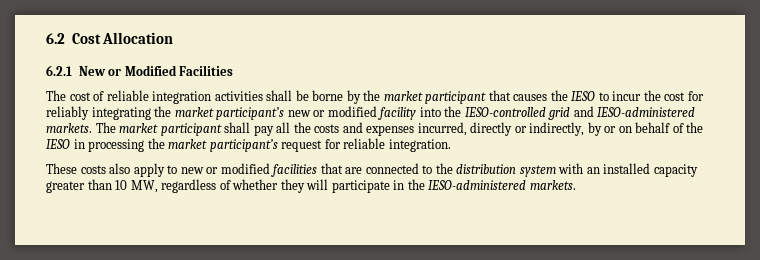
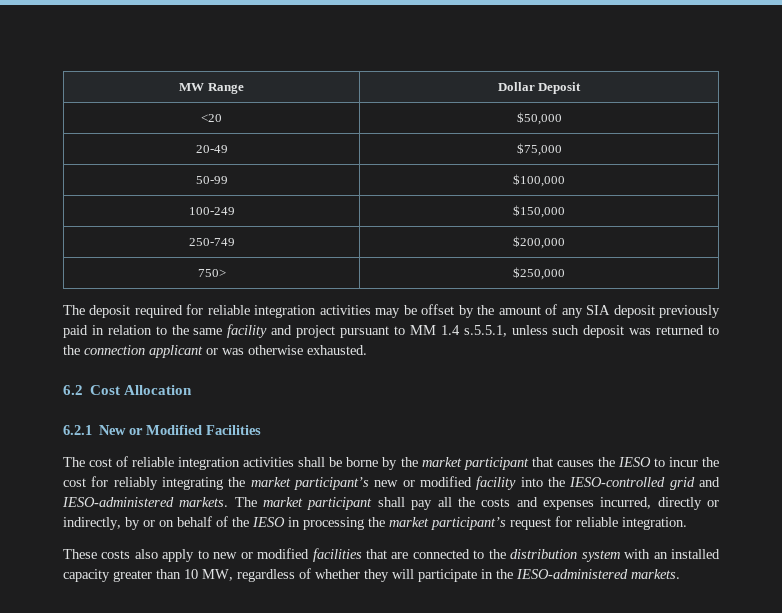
+ MW Range | Dollar Deposit
+ <20 | $50,000
+ 20-49 | $75,000
+ 50-99 | $100,000
+ 100-249 | $150,000
+ 250-749 | $200,000
+ 750> | $250,000
+ The deposit required for reliable integration activities may be offset by the amount of any SIA deposit previously paid in relation to the same facility and project pursuant to MM 1.4 s.5.5.1, unless such deposit was returned to the connection applicant or was otherwise exhausted.

